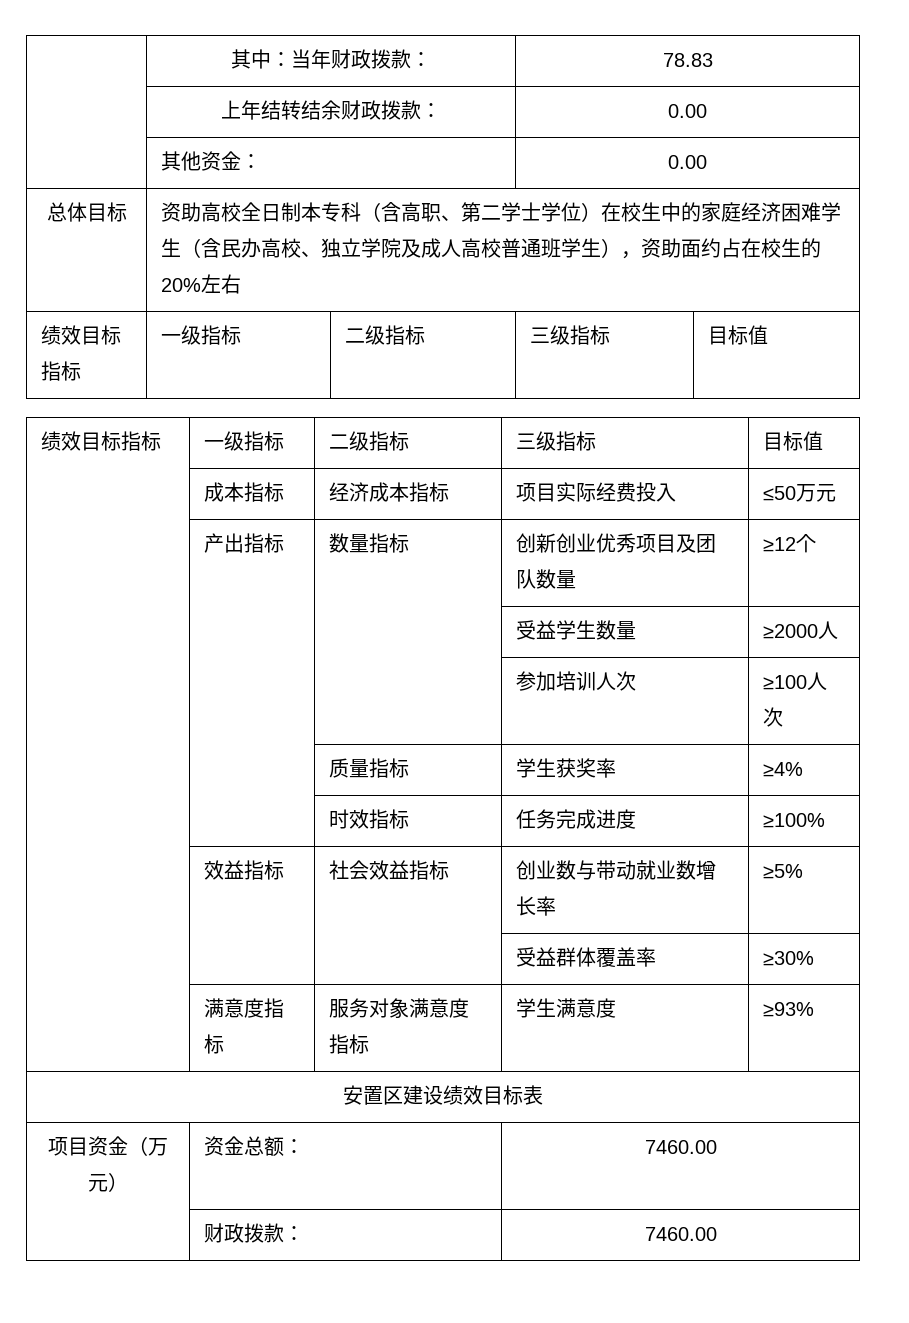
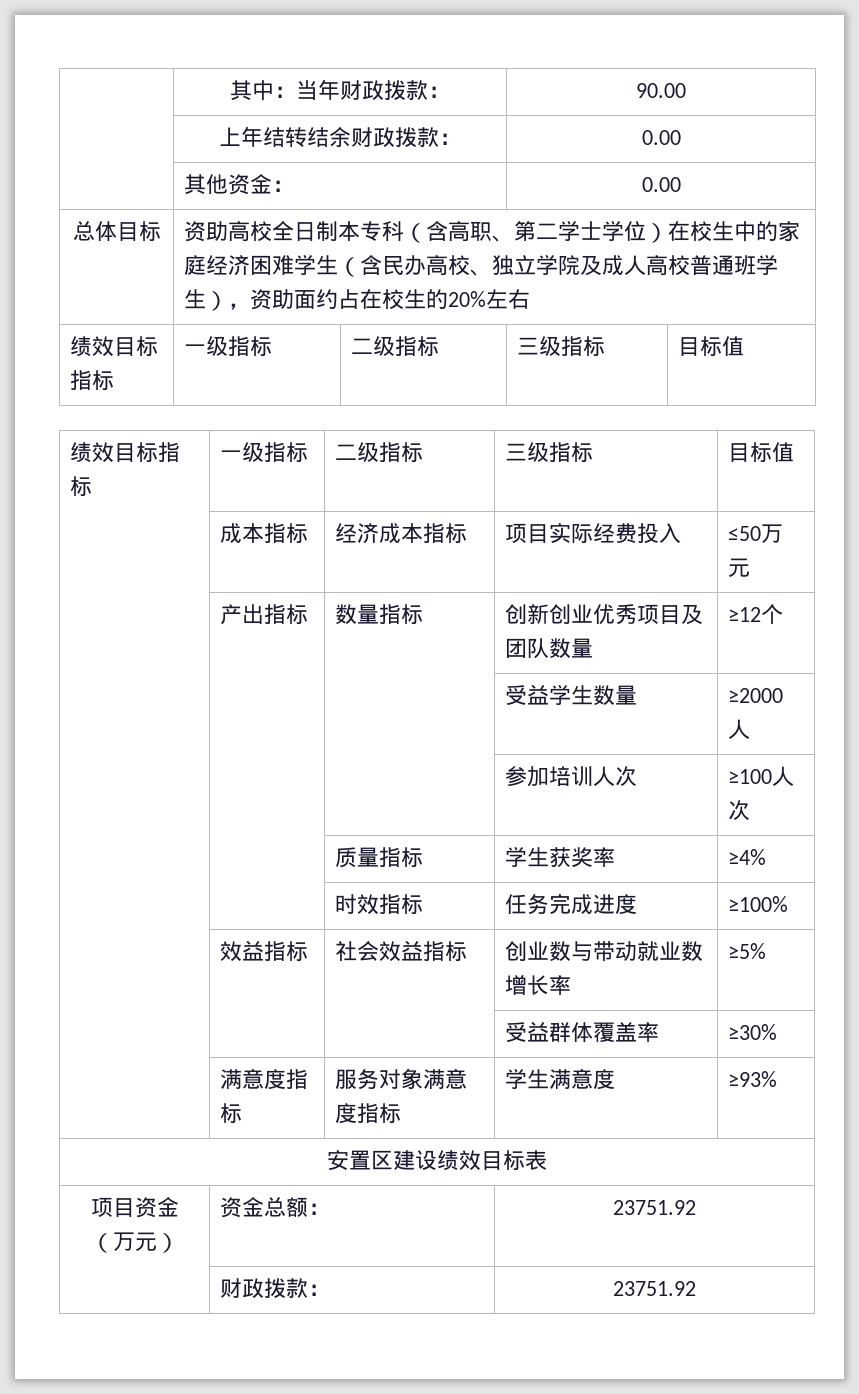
- | 其中：当年财政拨款： | 78.83
+ | 其中：当年财政拨款： | 90.00
- 项目资金（万元） | 资金总额： | 7460.00
- | 财政拨款： | 7460.00
+ 项目资金（万元） | 资金总额： | 23751.92
+ | 财政拨款： | 23751.92

